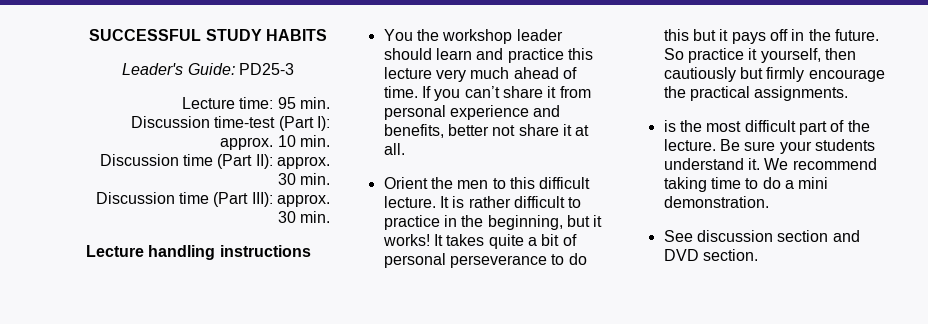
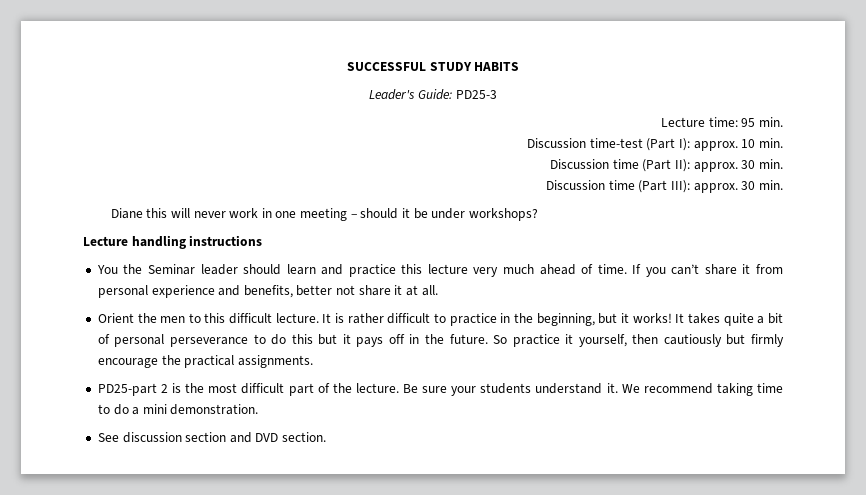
+ Diane this will never work in one meeting – should it be under workshops?
- You the workshop leader should learn and practice this lecture very much ahead of time.
+ You the Seminar leader should learn and practice this lecture very much ahead of time.
- is the most difficult part of the lecture.
+ PD25-part 2 is the most difficult part of the lecture.

